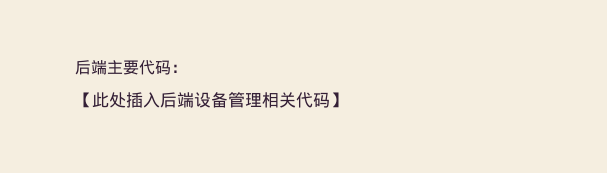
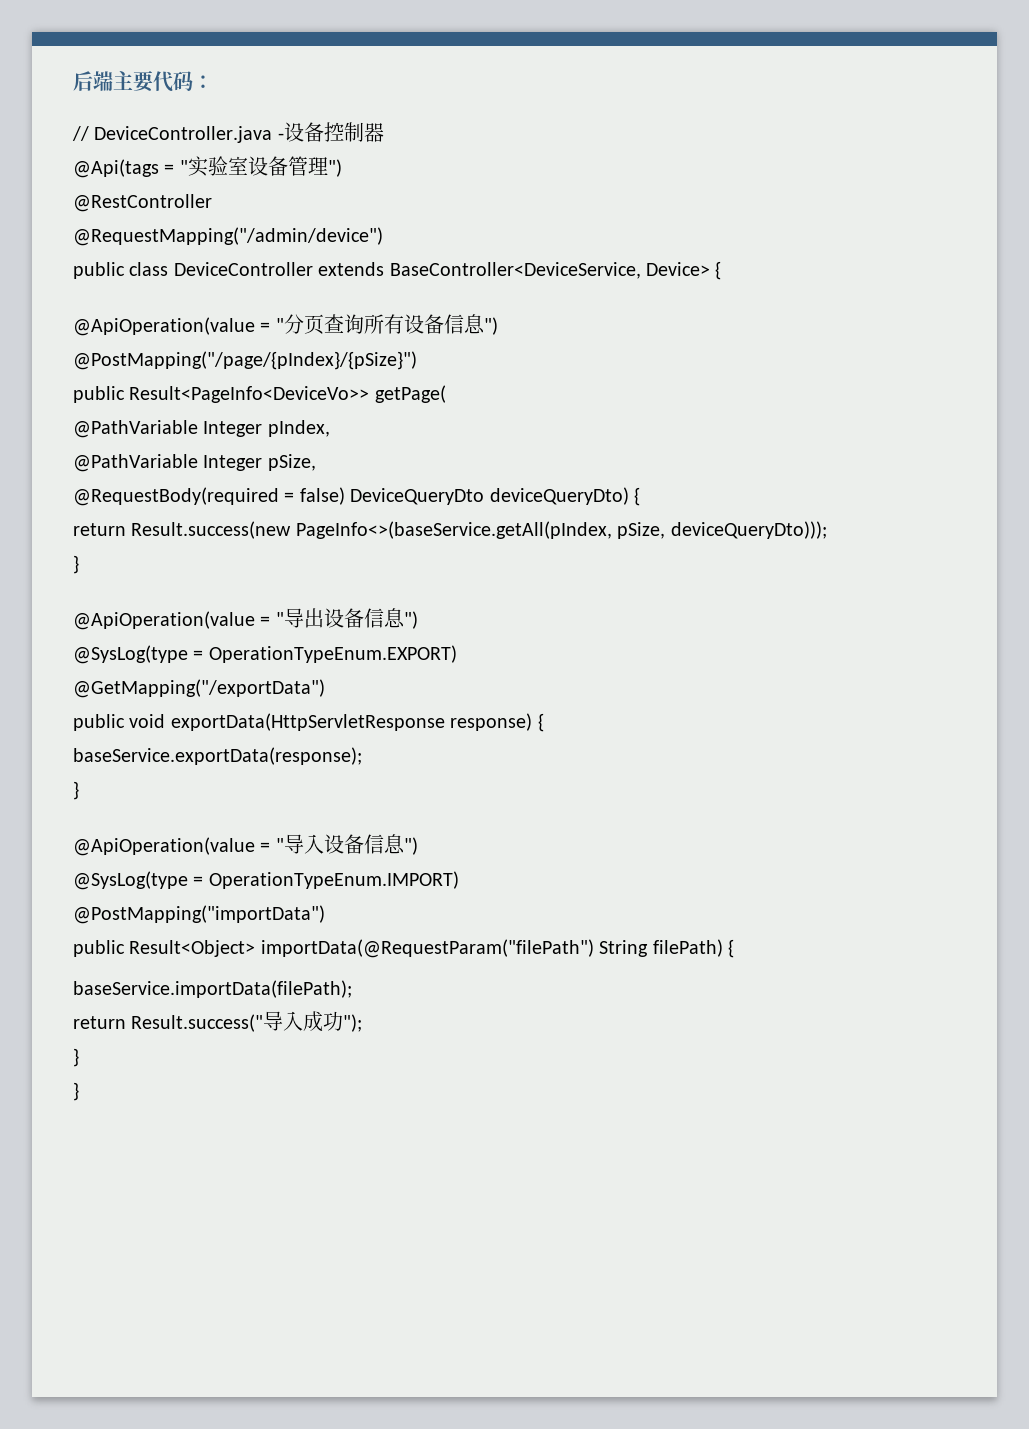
- 【此处插入后端设备管理相关代码】
+ // DeviceController.java -设备控制器
+ @Api(tags = "实验室设备管理")
+ @RestController
+ @RequestMapping("/admin/device")
+ public class DeviceController extends BaseController<DeviceService, Device> {
+ @ApiOperation(value = "分页查询所有设备信息")
+ @PostMapping("/page/{pIndex}/{pSize}")
+ public Result<PageInfo<DeviceVo>> getPage(
+ @PathVariable Integer pIndex,
+ @PathVariable Integer pSize,
+ @RequestBody(required = false) DeviceQueryDto deviceQueryDto) {
+ return Result.success(new PageInfo<>(baseService.getAll(pIndex, pSize, deviceQueryDto)));
+ }
+ @ApiOperation(value = "导出设备信息")
+ @SysLog(type = OperationTypeEnum.EXPORT)
+ @GetMapping("/exportData")
+ public void exportData(HttpServletResponse response) {
+ baseService.exportData(response);
+ }
+ @ApiOperation(value = "导入设备信息")
+ @SysLog(type = OperationTypeEnum.IMPORT)
+ @PostMapping("importData")
+ public Result<Object> importData(@RequestParam("filePath") String filePath) {
+ baseService.importData(filePath);
+ return Result.success("导入成功");
+ }
+ }

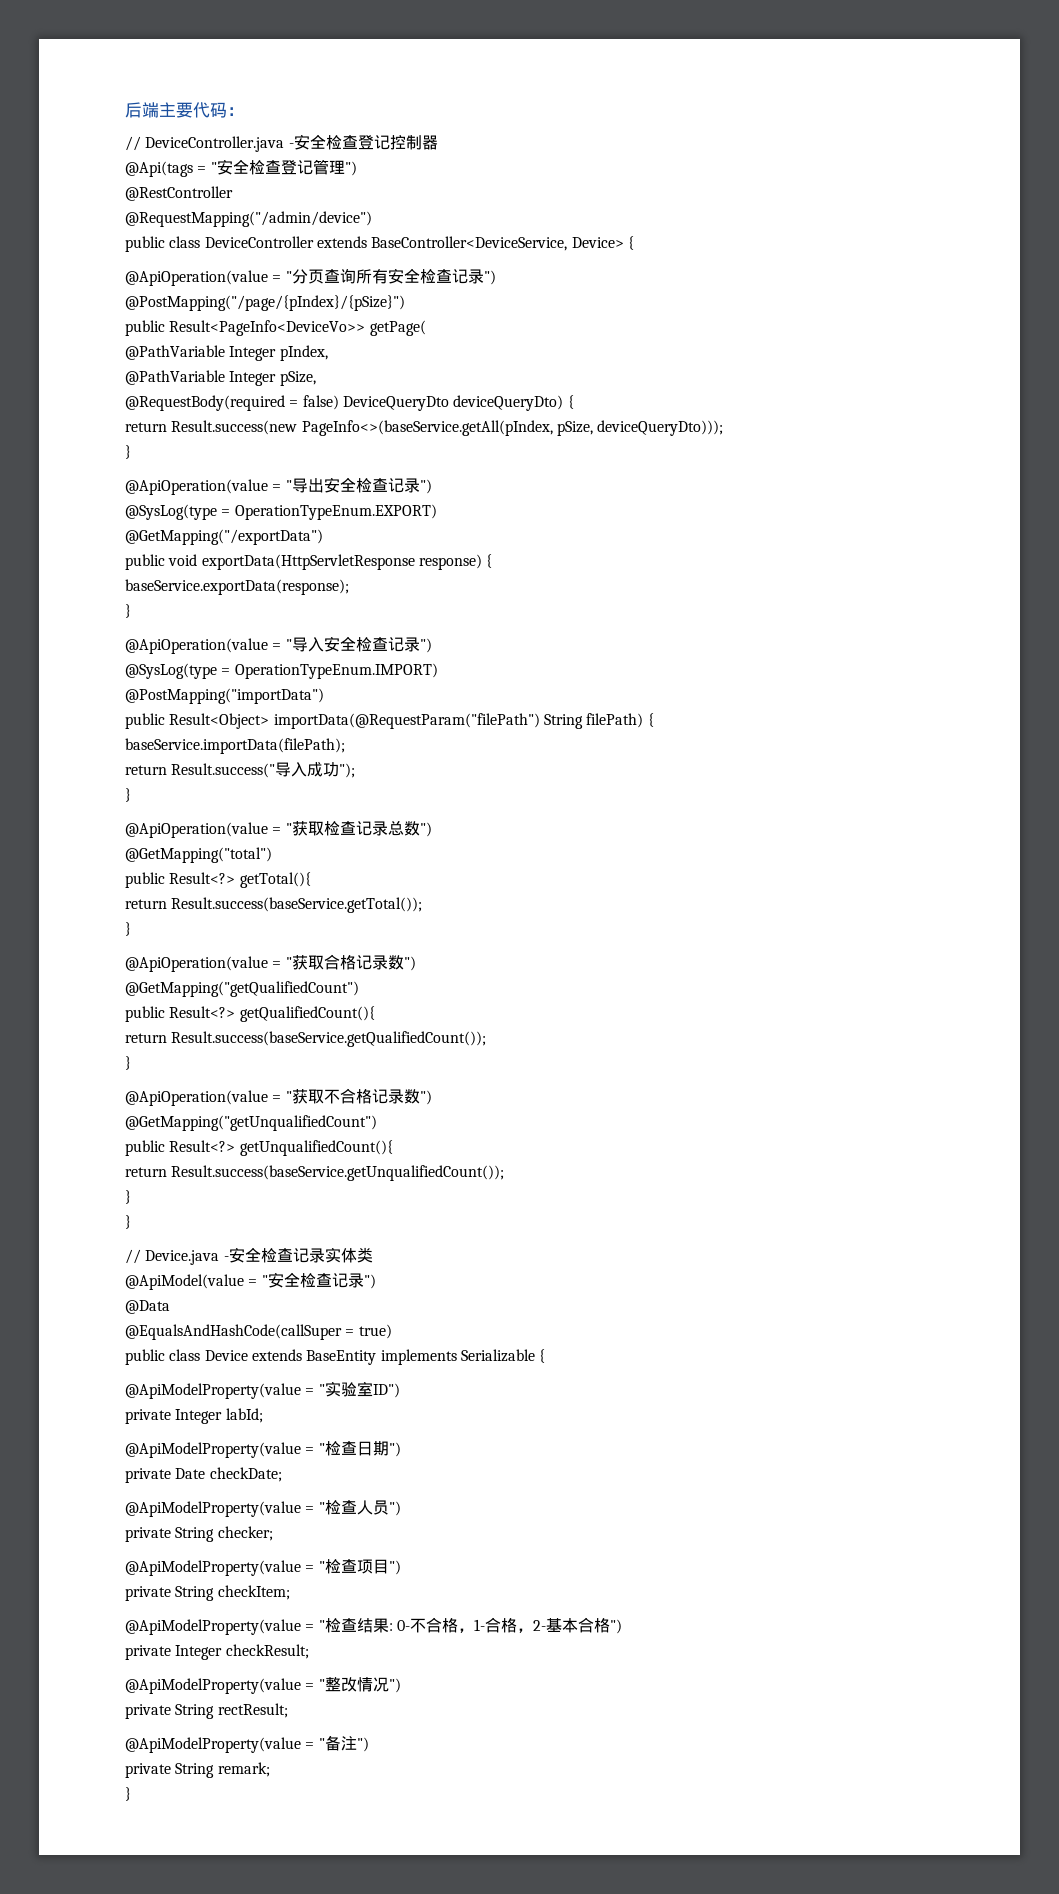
- // DeviceController.java -设备控制器
+ // DeviceController.java -安全检查登记控制器
- @Api(tags = "实验室设备管理")
+ @Api(tags = "安全检查登记管理")
- @ApiOperation(value = "分页查询所有设备信息")
+ @ApiOperation(value = "分页查询所有安全检查记录")
- @ApiOperation(value = "导出设备信息")
+ @ApiOperation(value = "导出安全检查记录")
- @ApiOperation(value = "导入设备信息")
+ @ApiOperation(value = "导入安全检查记录")
+ @ApiOperation(value = "获取检查记录总数")
+ @GetMapping("total")
+ public Result<?> getTotal(){
+ return Result.success(baseService.getTotal());
+ }
+ @ApiOperation(value = "获取合格记录数")
+ @GetMapping("getQualifiedCount")
+ public Result<?> getQualifiedCount(){
+ return Result.success(baseService.getQualifiedCount());
+ }
+ @ApiOperation(value = "获取不合格记录数")
+ @GetMapping("getUnqualifiedCount")
+ public Result<?> getUnqualifiedCount(){
+ return Result.success(baseService.getUnqualifiedCount());
+ }
+ }
+ // Device.java -安全检查记录实体类
+ @ApiModel(value = "安全检查记录")
+ @Data
+ @EqualsAndHashCode(callSuper = true)
+ public class Device extends BaseEntity implements Serializable {
+ @ApiModelProperty(value = "实验室ID")
+ private Integer labId;
+ @ApiModelProperty(value = "检查日期")
+ private Date checkDate;
+ @ApiModelProperty(value = "检查人员")
+ private String checker;
+ @ApiModelProperty(value = "检查项目")
+ private String checkItem;
+ @ApiModelProperty(value = "检查结果: 0-不合格，1-合格，2-基本合格")
+ private Integer checkResult;
+ @ApiModelProperty(value = "整改情况")
+ private String rectResult;
+ @ApiModelProperty(value = "备注")
+ private String remark;

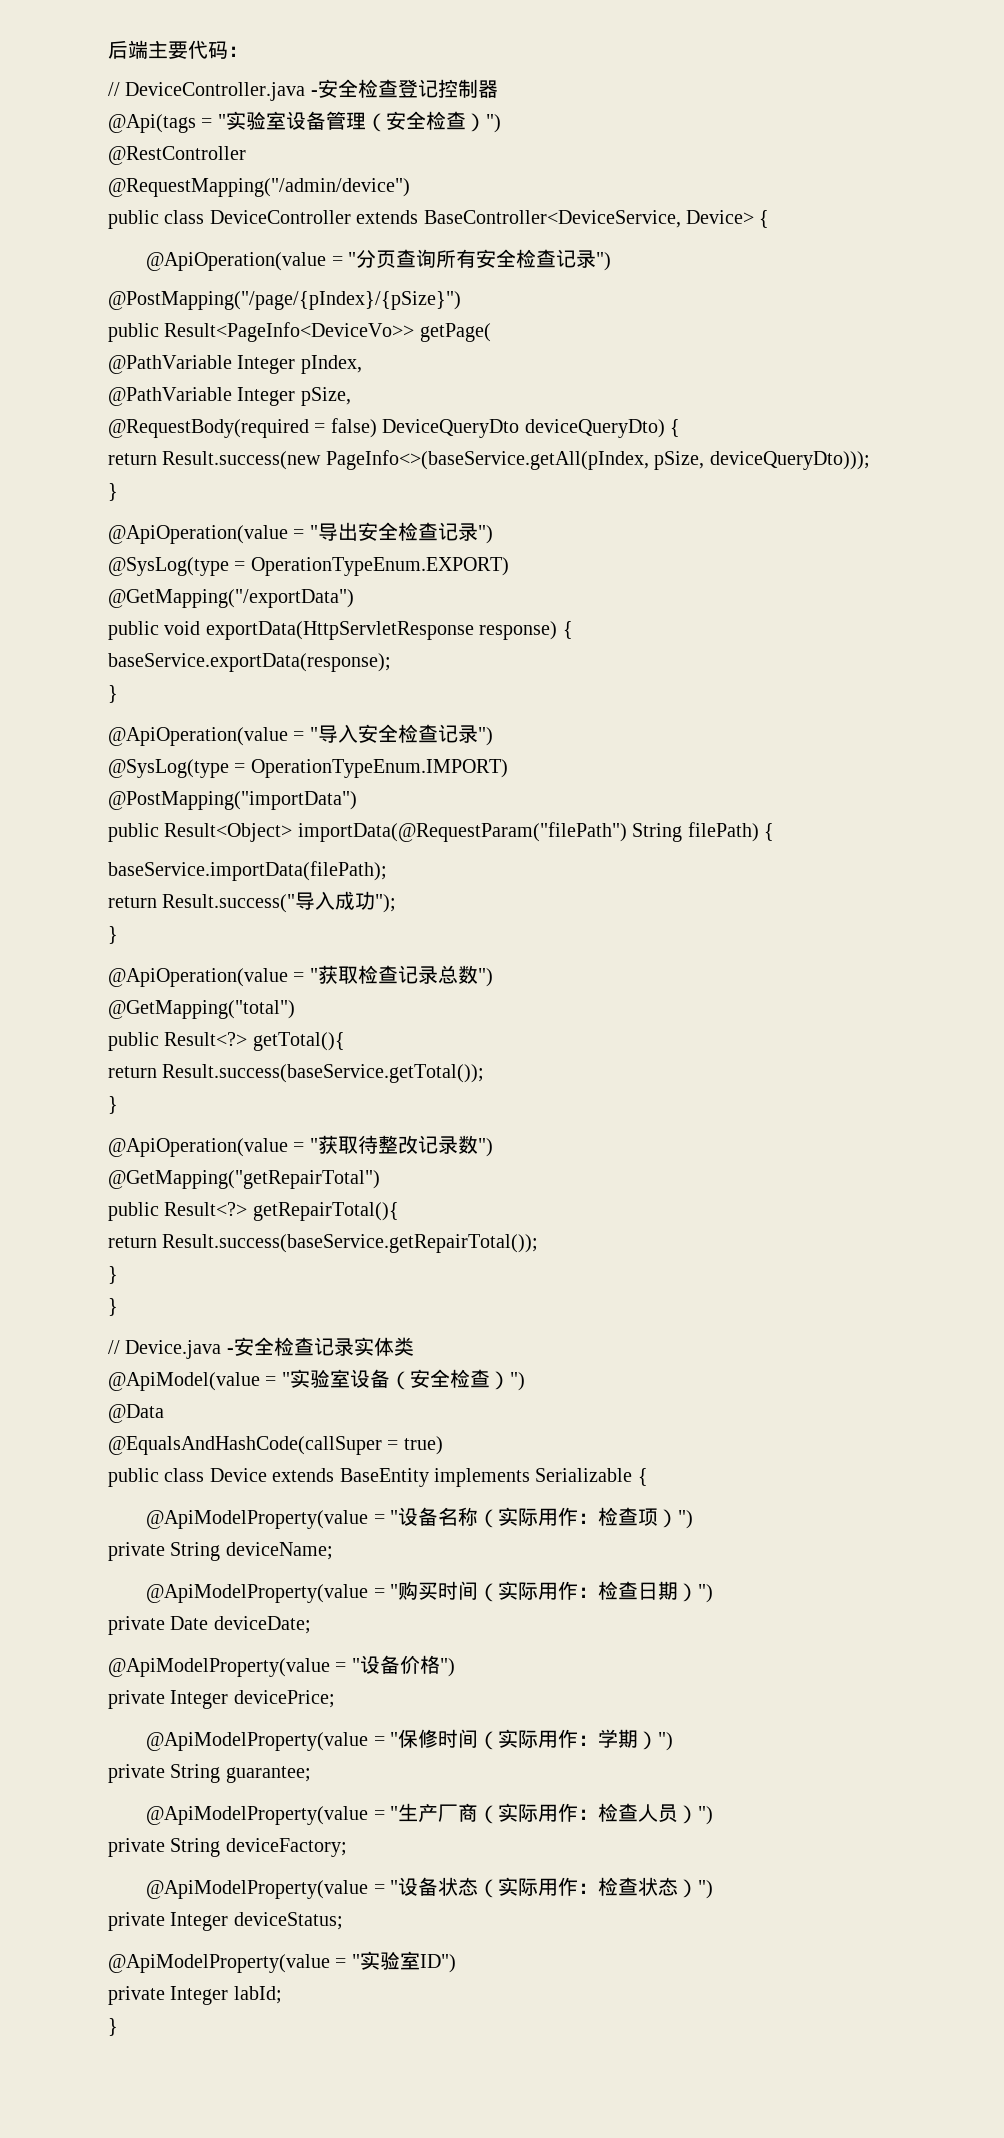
- @Api(tags = "安全检查登记管理")
+ @Api(tags = "实验室设备管理（安全检查）")
- @ApiOperation(value = "获取合格记录数")
- @GetMapping("getQualifiedCount")
- public Result<?> getQualifiedCount(){
- return Result.success(baseService.getQualifiedCount());
- }
- @ApiOperation(value = "获取不合格记录数")
- @GetMapping("getUnqualifiedCount")
- public Result<?> getUnqualifiedCount(){
- return Result.success(baseService.getUnqualifiedCount());
+ @ApiOperation(value = "获取待整改记录数")
+ @GetMapping("getRepairTotal")
+ public Result<?> getRepairTotal(){
+ return Result.success(baseService.getRepairTotal());
- @ApiModel(value = "安全检查记录")
+ @ApiModel(value = "实验室设备（安全检查）")
+ @ApiModelProperty(value = "设备名称（实际用作：检查项）")
+ private String deviceName;
+ @ApiModelProperty(value = "购买时间（实际用作：检查日期）")
+ private Date deviceDate;
+ @ApiModelProperty(value = "设备价格")
+ private Integer devicePrice;
+ @ApiModelProperty(value = "保修时间（实际用作：学期）")
+ private String guarantee;
+ @ApiModelProperty(value = "生产厂商（实际用作：检查人员）")
+ private String deviceFactory;
+ @ApiModelProperty(value = "设备状态（实际用作：检查状态）")
+ private Integer deviceStatus;
- @ApiModelProperty(value = "检查日期")
- private Date checkDate;
- @ApiModelProperty(value = "检查人员")
- private String checker;
- @ApiModelProperty(value = "检查项目")
- private String checkItem;
- @ApiModelProperty(value = "检查结果: 0-不合格，1-合格，2-基本合格")
- private Integer checkResult;
- @ApiModelProperty(value = "整改情况")
- private String rectResult;
- @ApiModelProperty(value = "备注")
- private String remark;

